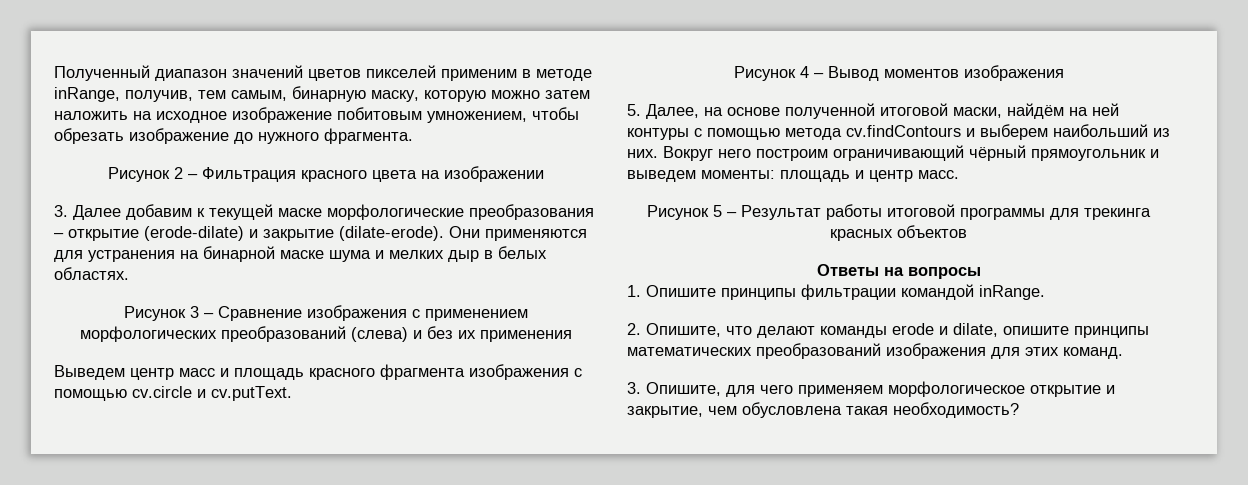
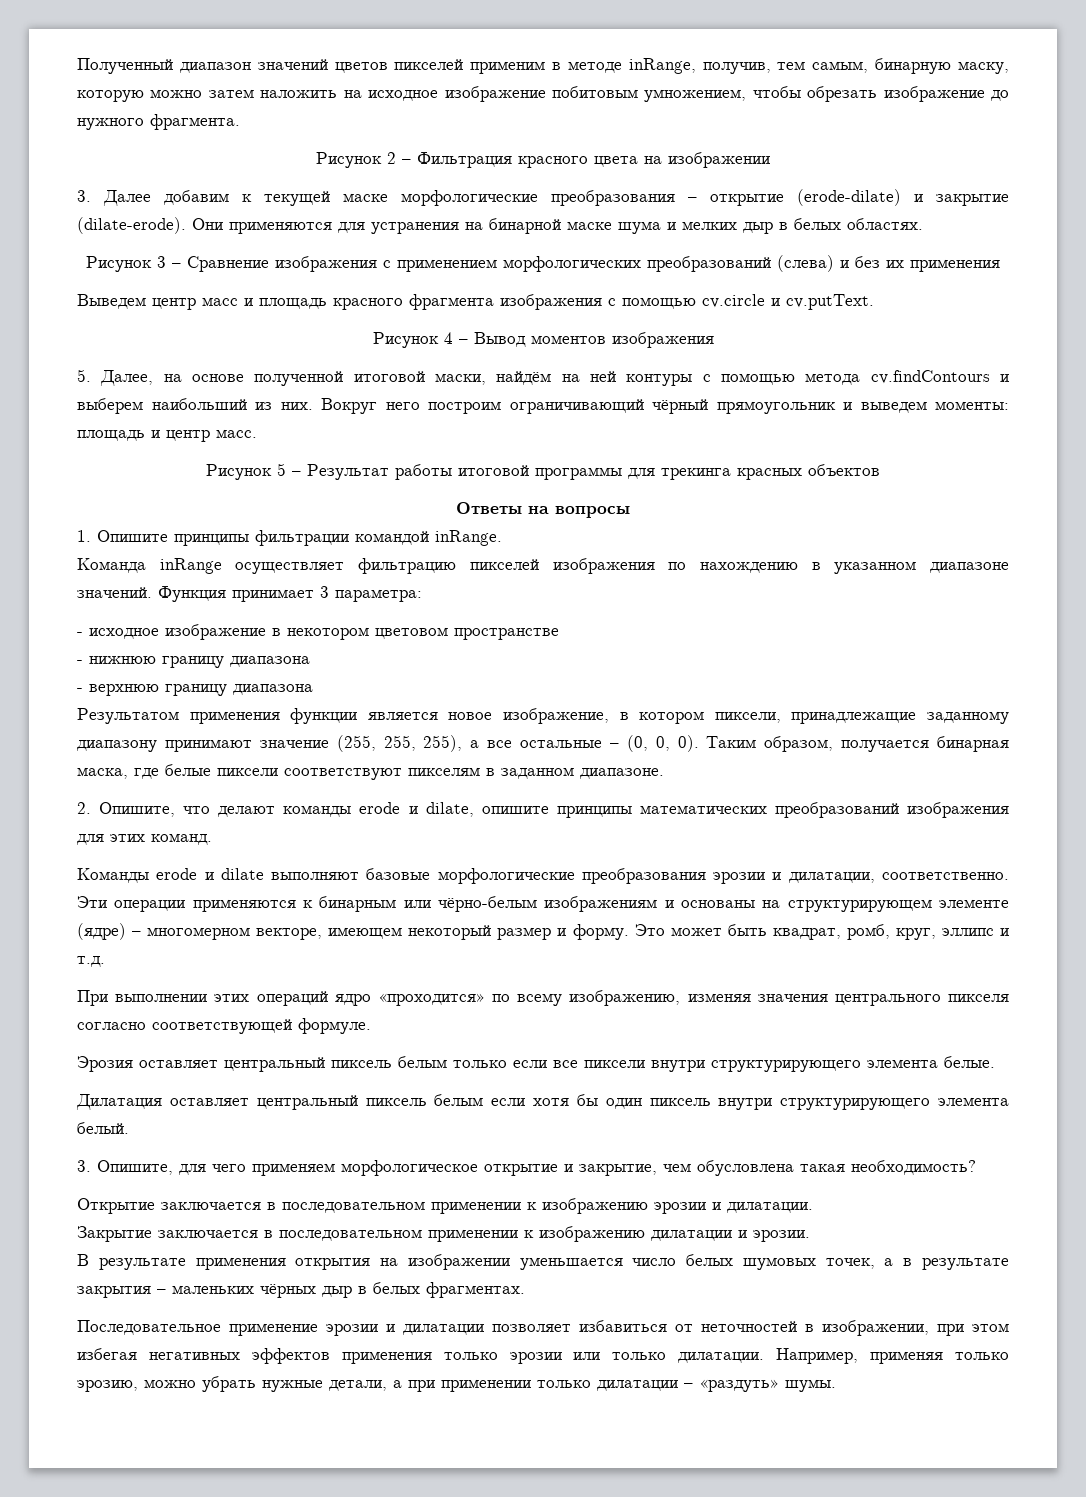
+ Команда inRange осуществляет фильтрацию пикселей изображения по нахождению в указанном диапазоне значений. Функция принимает 3 параметра:
+ - исходное изображение в некотором цветовом пространстве
+ - нижнюю границу диапазона
+ - верхнюю границу диапазона
+ Результатом применения функции является новое изображение, в котором пиксели, принадлежащие заданному диапазону принимают значение (255, 255, 255), а все остальные – (0, 0, 0). Таким образом, получается бинарная маска, где белые пиксели соответствуют пикселям в заданном диапазоне.
+ Команды erode и dilate выполняют базовые морфологические преобразования эрозии и дилатации, соответственно. Эти операции применяются к бинарным или чёрно-белым изображениям и основаны на структурирующем элементе (ядре) – многомерном векторе, имеющем некоторый размер и форму. Это может быть квадрат, ромб, круг, эллипс и т.д.
+ При выполнении этих операций ядро «проходится» по всему изображению, изменяя значения центрального пикселя согласно соответствующей формуле.
+ Эрозия оставляет центральный пиксель белым только если все пиксели внутри структурирующего элемента белые.
+ Дилатация оставляет центральный пиксель белым если хотя бы один пиксель внутри структурирующего элемента белый.
+ Открытие заключается в последовательном применении к изображению эрозии и дилатации.
+ Закрытие заключается в последовательном применении к изображению дилатации и эрозии.
+ В результате применения открытия на изображении уменьшается число белых шумовых точек, а в результате закрытия – маленьких чёрных дыр в белых фрагментах.
+ Последовательное применение эрозии и дилатации позволяет избавиться от неточностей в изображении, при этом избегая негативных эффектов применения только эрозии или только дилатации. Например, применяя только эрозию, можно убрать нужные детали, а при применении только дилатации – «раздуть» шумы.

